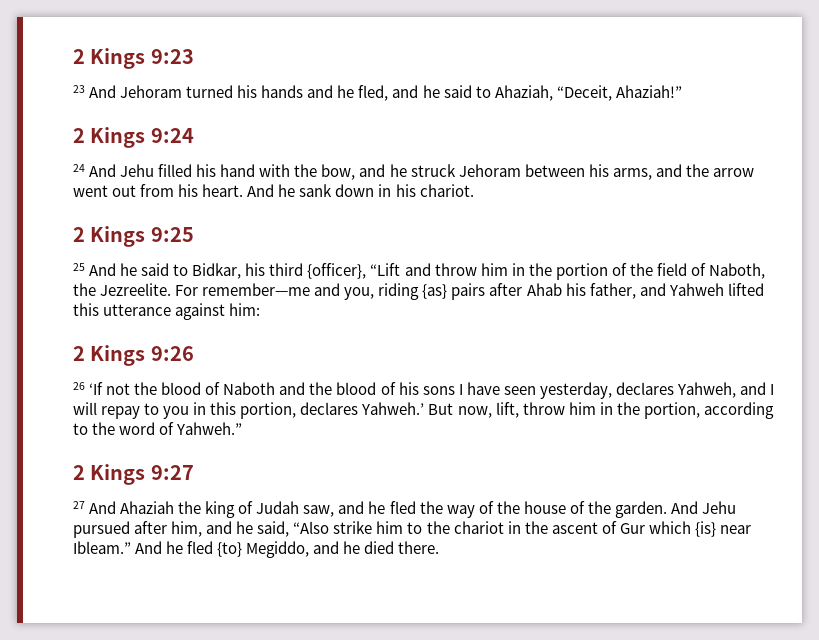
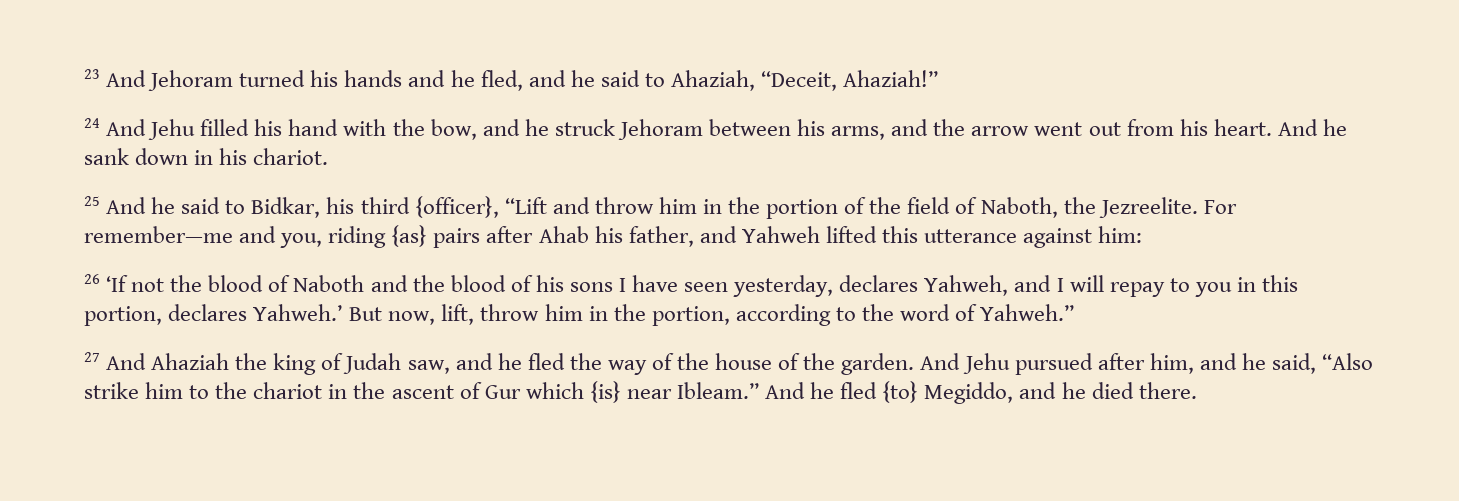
- 2 Kings 9:23
- 2 Kings 9:24
- 2 Kings 9:25
- 2 Kings 9:26
- 2 Kings 9:27

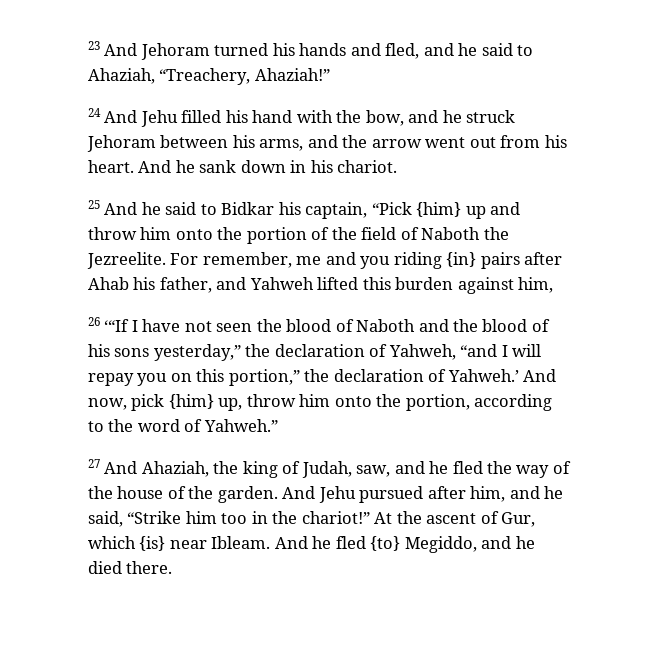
- 23 And Jehoram turned his hands and he fled, and he said to Ahaziah, “Deceit, Ahaziah!”
+ 23 And Jehoram turned his hands and fled, and he said to Ahaziah, “Treachery, Ahaziah!”
- 25 And he said to Bidkar, his third {officer}, “Lift and throw him in the portion of the field of Naboth, the Jezreelite.
+ 25 And he said to Bidkar his captain, “Pick {him} up and throw him onto the portion of the field of Naboth the Jezreelite.
- For remember—me and you, riding {as} pairs after Ahab his father, and Yahweh lifted this utterance against him:
- 26 ‘If not the blood of Naboth and the blood of his sons I have seen yesterday, declares Yahweh, and I will repay to you in this portion, declares Yahweh.’ But now, lift, throw him in the portion, according to the word of Yahweh.”
+ For remember, me and you riding {in} pairs after Ahab his father, and Yahweh lifted this burden against him,
+ 26 ‘“If I have not seen the blood of Naboth and the blood of his sons yesterday,” the declaration of Yahweh, “and I will repay you on this portion,” the declaration of Yahweh.’ And now, pick {him} up, throw him onto the portion, according to the word of Yahweh.”
- 27 And Ahaziah the king of Judah saw, and he fled the way of the house of the garden.
+ 27 And Ahaziah, the king of Judah, saw, and he fled the way of the house of the garden.
- And Jehu pursued after him, and he said, “Also strike him to the chariot in the ascent of Gur which {is} near Ibleam.”
+ And Jehu pursued after him, and he said, “Strike him too in the chariot!” At the ascent of Gur, which {is} near Ibleam.

